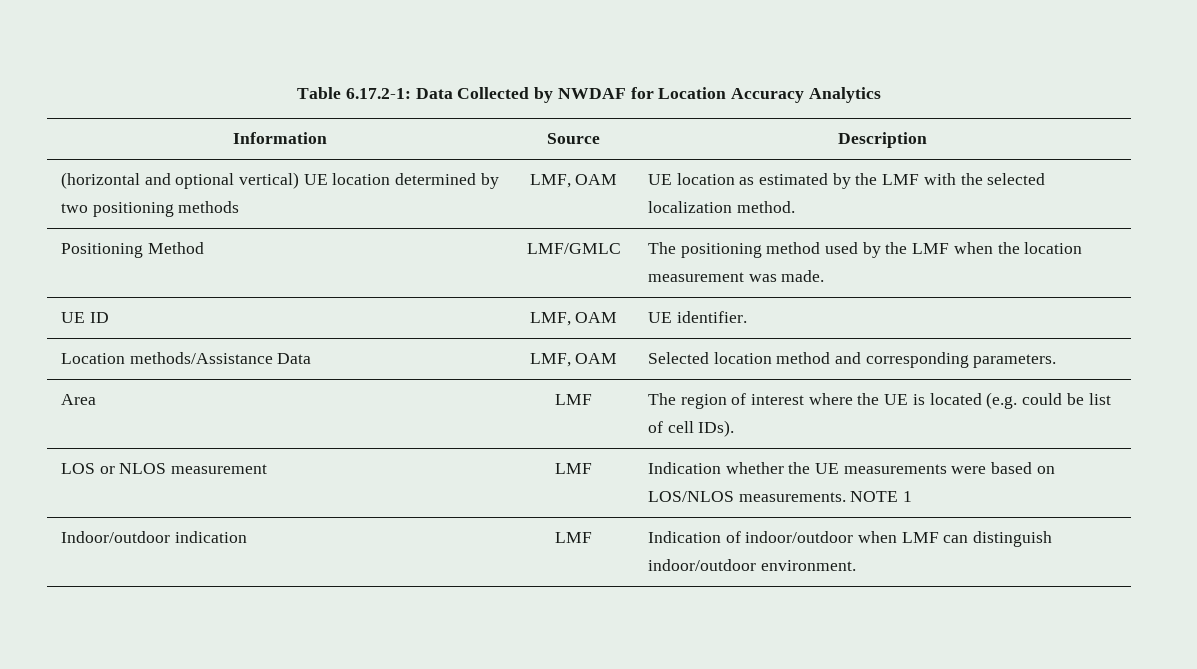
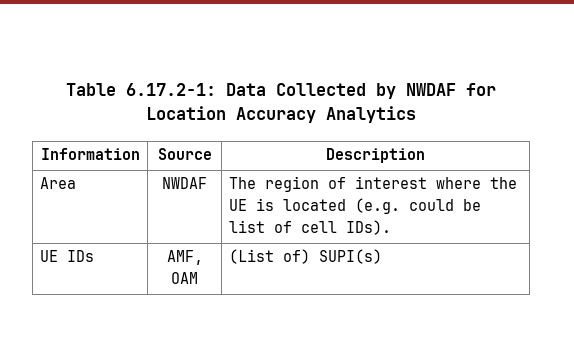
- (horizontal and optional vertical) UE location determined by two positioning methods | LMF, OAM | UE location as estimated by the LMF with the selected localization method.
- Positioning Method | LMF/GMLC | The positioning method used by the LMF when the location measurement was made.
- UE ID | LMF, OAM | UE identifier.
- Location methods/Assistance Data | LMF, OAM | Selected location method and corresponding parameters.
- Area | LMF | The region of interest where the UE is located (e.g. could be list of cell IDs).
+ Area | NWDAF | The region of interest where the UE is located (e.g. could be list of cell IDs).
- LOS or NLOS measurement | LMF | Indication whether the UE measurements were based on LOS/NLOS measurements. NOTE 1
- Indoor/outdoor indication | LMF | Indication of indoor/outdoor when LMF can distinguish indoor/outdoor environment.
+ UE IDs | AMF, OAM | (List of) SUPI(s)

